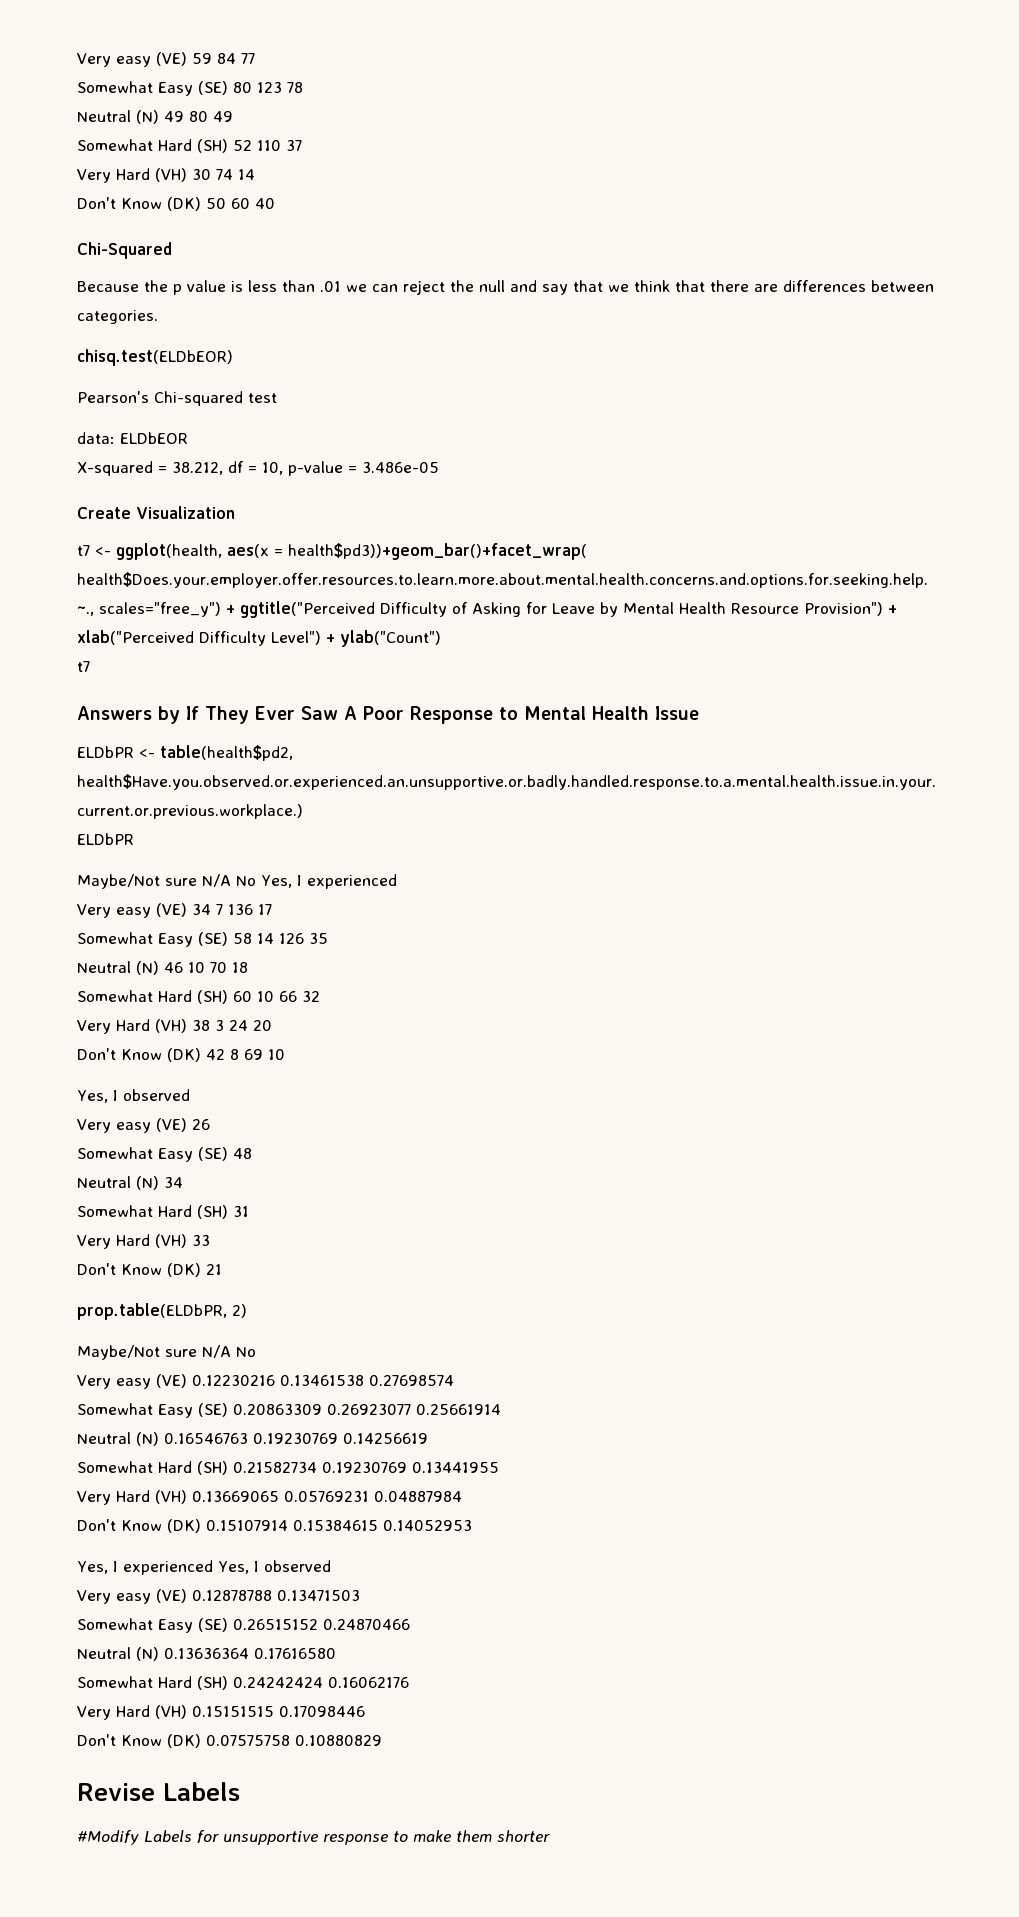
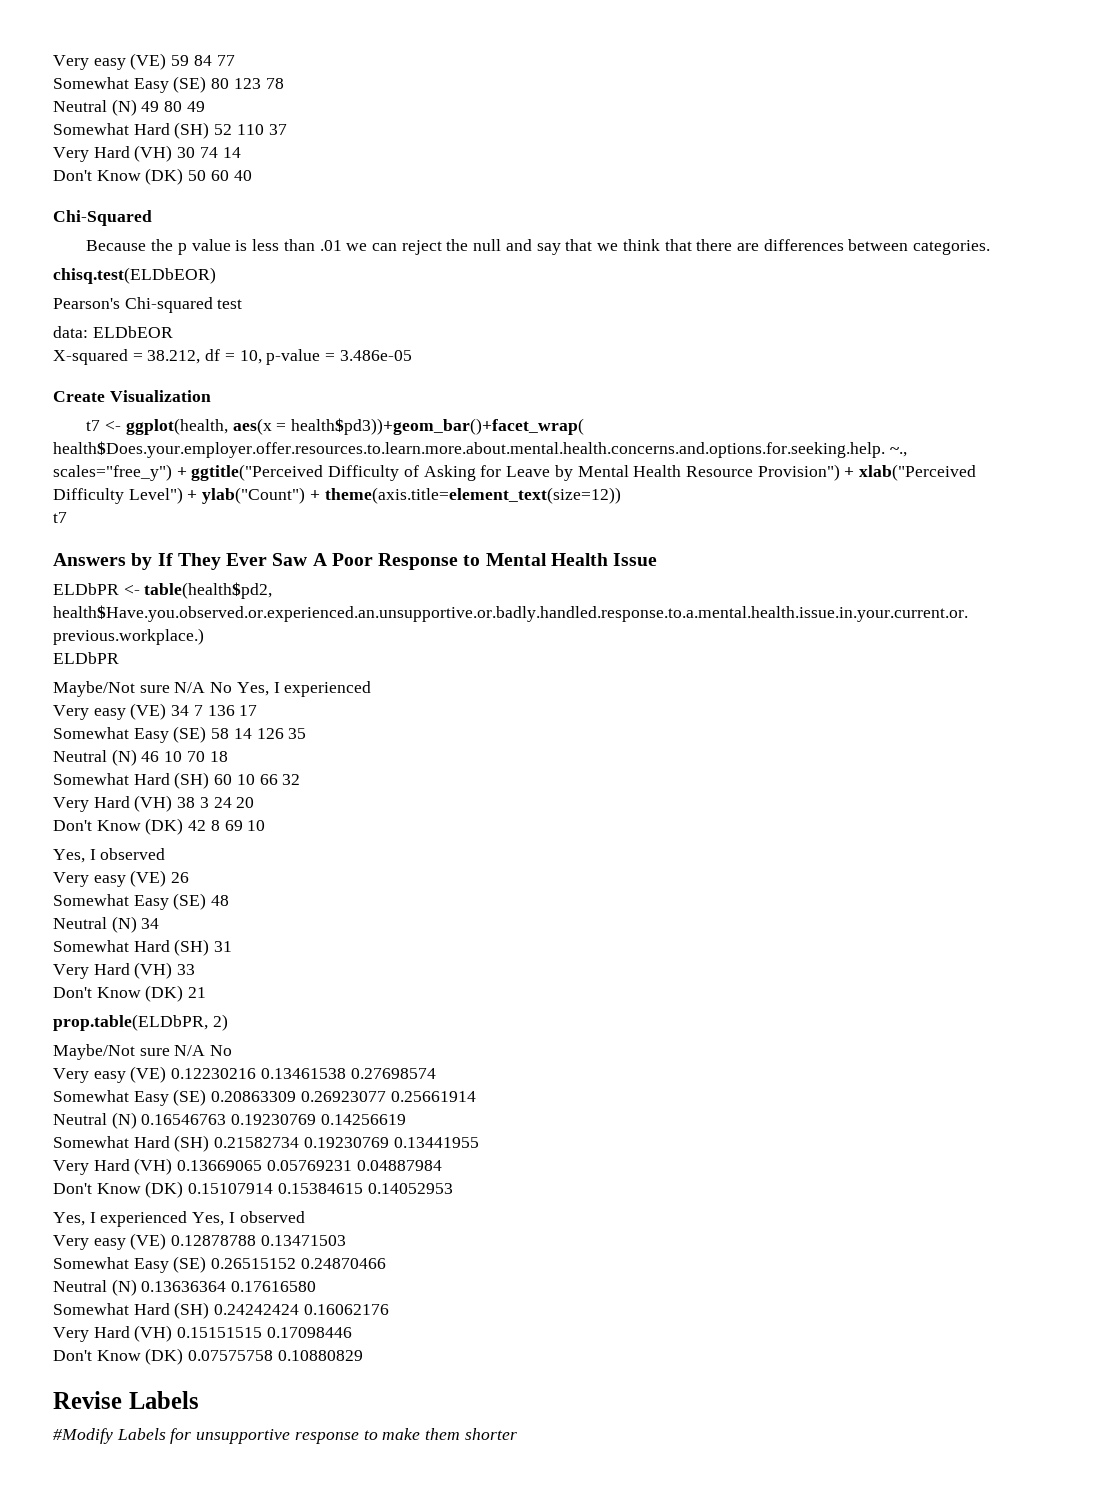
- t7 <- ggplot(health, aes(x = health$pd3))+geom_bar()+facet_wrap( health$Does.your.employer.offer.resources.to.learn.more.about.mental.health.concerns.and.options.for.seeking.help. ~., scales="free_y") + ggtitle("Perceived Difficulty of Asking for Leave by Mental Health Resource Provision") + xlab("Perceived Difficulty Level") + ylab("Count")
+ t7 <- ggplot(health, aes(x = health$pd3))+geom_bar()+facet_wrap( health$Does.your.employer.offer.resources.to.learn.more.about.mental.health.concerns.and.options.for.seeking.help. ~., scales="free_y") + ggtitle("Perceived Difficulty of Asking for Leave by Mental Health Resource Provision") + xlab("Perceived Difficulty Level") + ylab("Count") + theme(axis.title=element_text(size=12))

